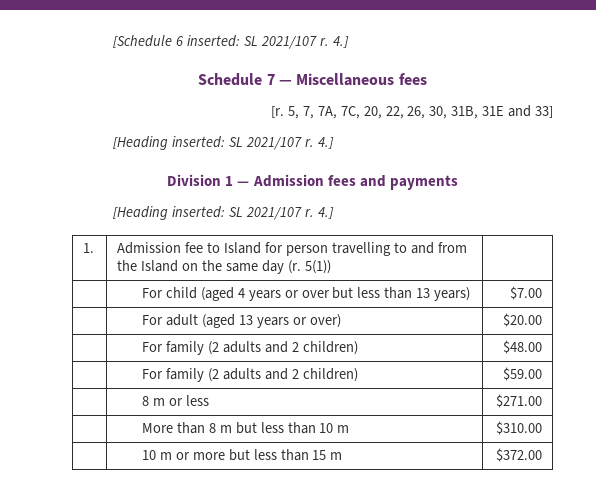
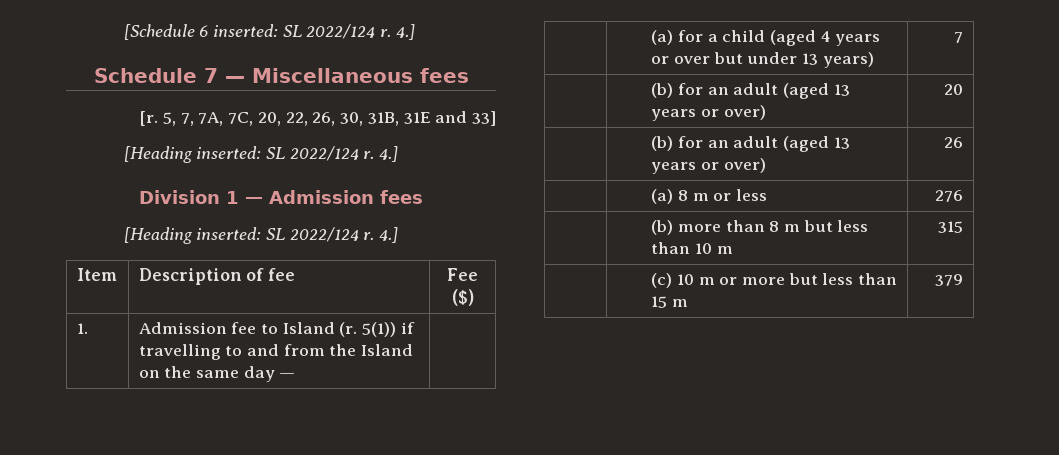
- [Schedule 6 inserted: SL 2021/107 r.
+ [Schedule 6 inserted: SL 2022/124 r.
  5, 7, 7A, 7C, 20, 22, 26, 30, 31B, 31E and 33]
- [Heading inserted: SL 2021/107 r.
+ [Heading inserted: SL 2022/124 r.
- Division 1 — Admission fees and payments
- [Heading inserted: SL 2021/107 r. 4.]
+ Division 1 — Admission fees
+ [Heading inserted: SL 2022/124 r. 4.]
+ Item | Description of fee | Fee ($)
- 1. | Admission fee to Island for person travelling to and from the Island on the same day (r. 5(1)) |
- | For child (aged 4 years or over but less than 13 years) | $7.00
- | For adult (aged 13 years or over) | $20.00
- | For family (2 adults and 2 children) | $48.00
- | For family (2 adults and 2 children) | $59.00
- | 8 m or less | $271.00
- | More than 8 m but less than 10 m | $310.00
- | 10 m or more but less than 15 m | $372.00
+ 1. | Admission fee to Island (r. 5(1)) if travelling to and from the Island on the same day — |
+ | (a) for a child (aged 4 years or over but under 13 years) | 7
+ | (b) for an adult (aged 13 years or over) | 20
+ | (b) for an adult (aged 13 years or over) | 26
+ | (a) 8 m or less | 276
+ | (b) more than 8 m but less than 10 m | 315
+ | (c) 10 m or more but less than 15 m | 379

